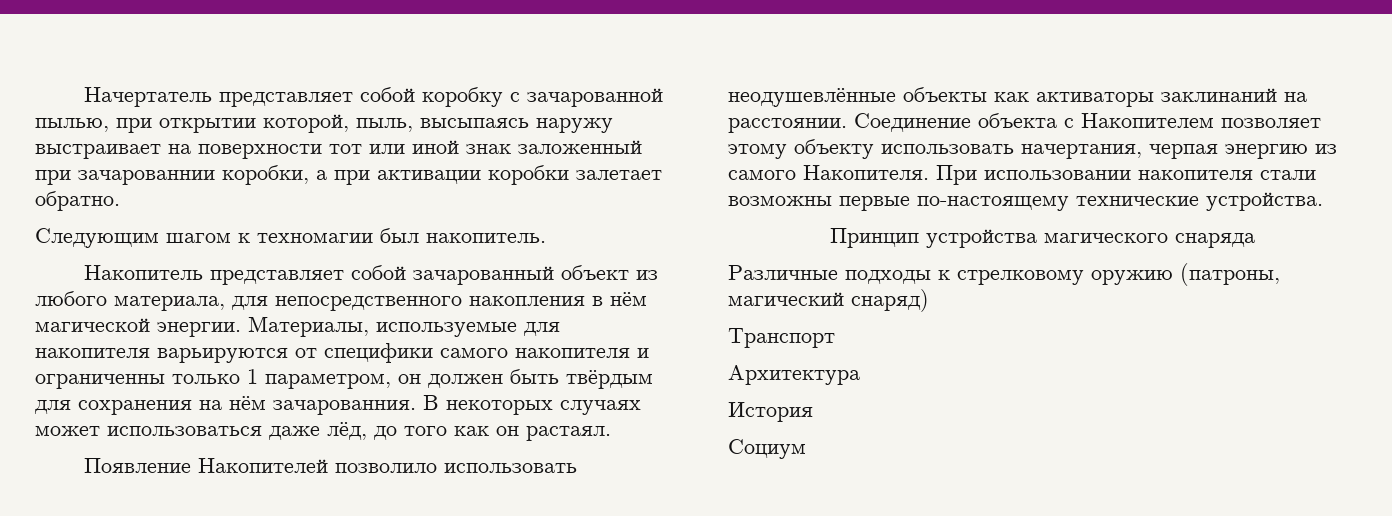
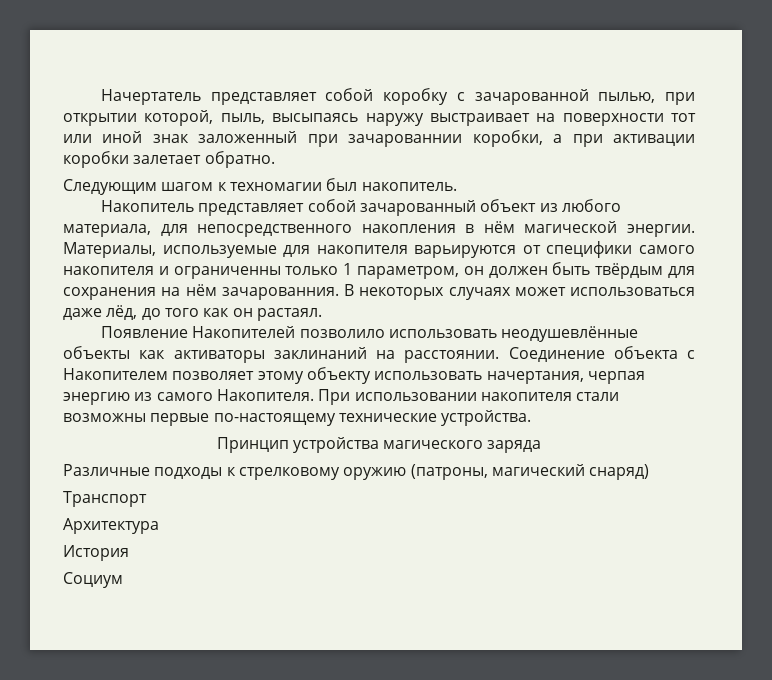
- Принцип устройства магического снаряда
+ Принцип устройства магического заряда

